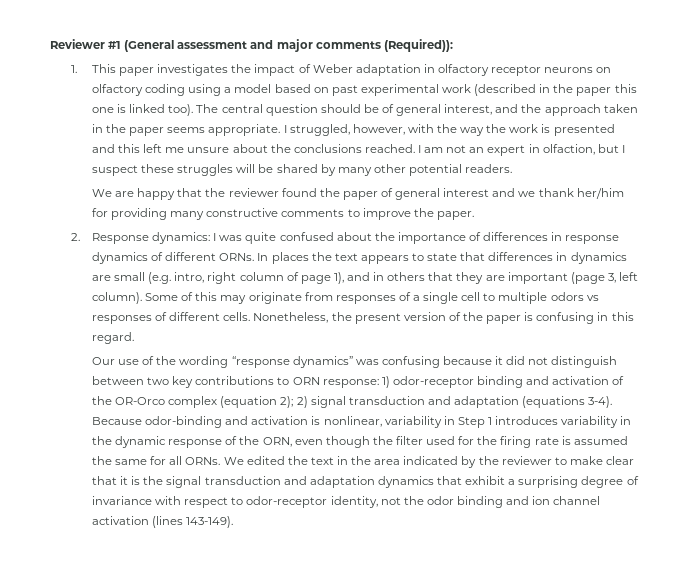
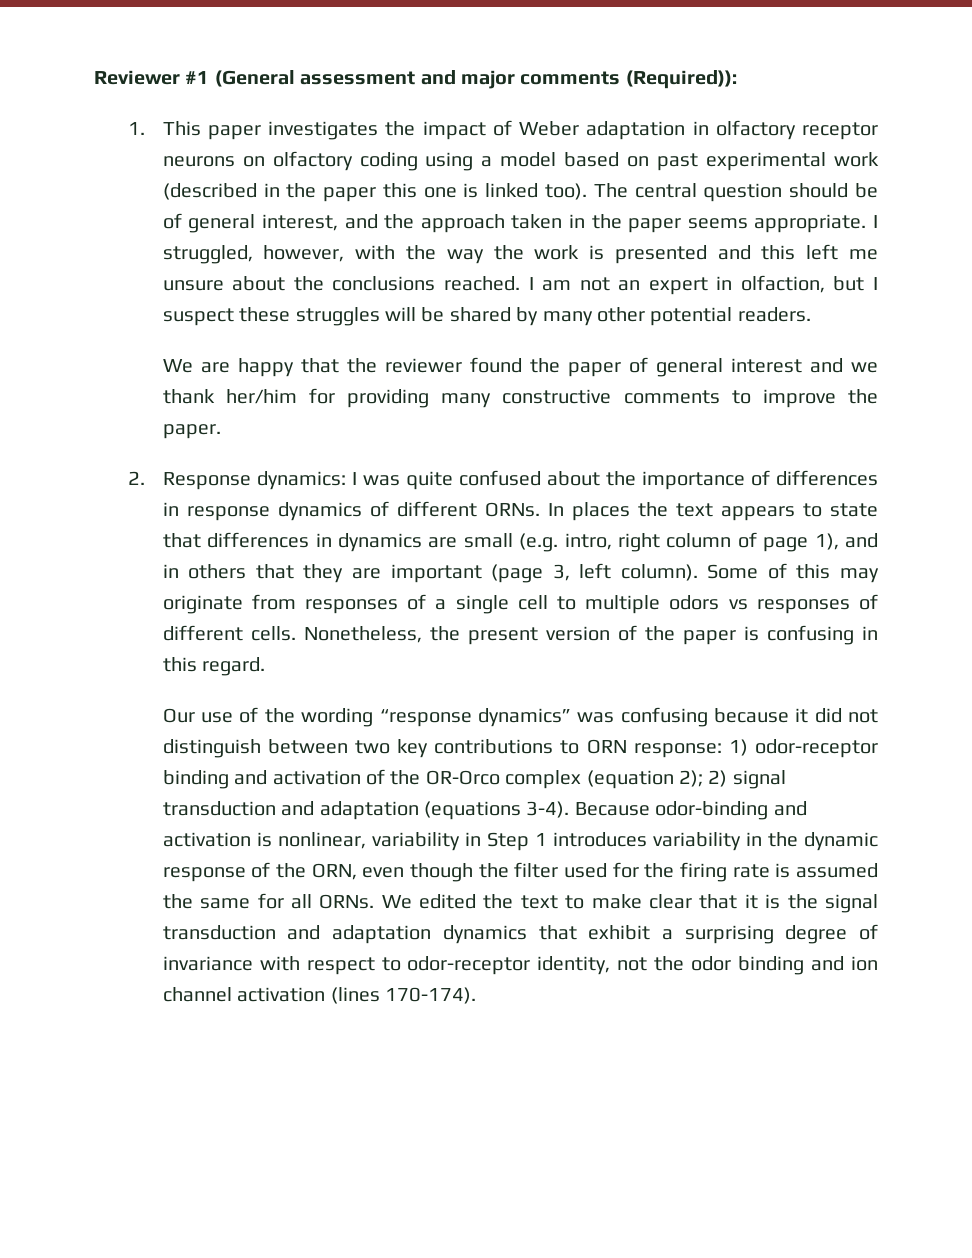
- We edited the text in the area indicated by the reviewer to make clear that it is the signal transduction and adaptation dynamics that exhibit a surprising degree of invariance with respect to odor-receptor identity, not the odor binding and ion channel activation (lines 143-149).
+ We edited the text to make clear that it is the signal transduction and adaptation dynamics that exhibit a surprising degree of invariance with respect to odor-receptor identity, not the odor binding and ion channel activation (lines 170-174).

